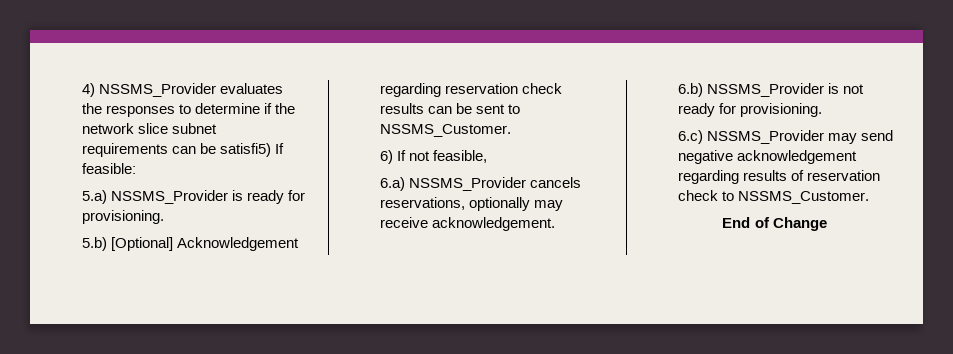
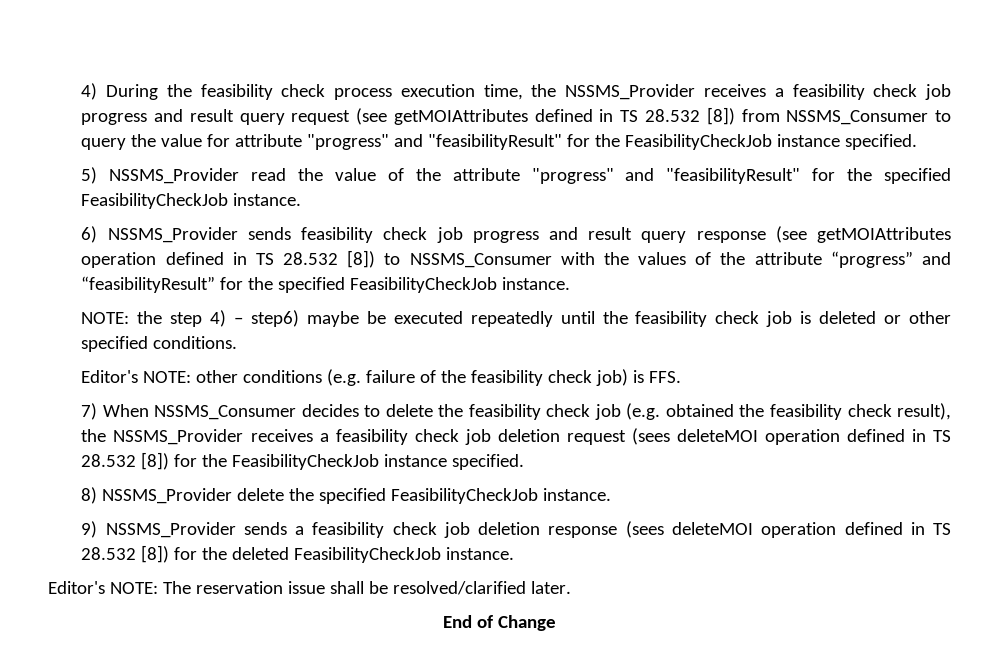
- 4) NSSMS_Provider evaluates the responses to determine if the network slice subnet requirements can be satisfi5) If feasible:
- 5.a) NSSMS_Provider is ready for provisioning.
- 5.b) [Optional] Acknowledgement regarding reservation check results can be sent to NSSMS_Customer.
- 6) If not feasible,
- 6.a) NSSMS_Provider cancels reservations, optionally may receive acknowledgement.
- 6.b) NSSMS_Provider is not ready for provisioning.
- 6.c) NSSMS_Provider may send negative acknowledgement regarding results of reservation check to NSSMS_Customer.
+ 4) During the feasibility check process execution time, the NSSMS_Provider receives a feasibility check job progress and result query request (see getMOIAttributes defined in TS 28.532 [8]) from NSSMS_Consumer to query the value for attribute "progress" and "feasibilityResult" for the FeasibilityCheckJob instance specified.
+ 5) NSSMS_Provider read the value of the attribute "progress" and "feasibilityResult" for the specified FeasibilityCheckJob instance.
+ 6) NSSMS_Provider sends feasibility check job progress and result query response (see getMOIAttributes operation defined in TS 28.532 [8]) to NSSMS_Consumer with the values of the attribute “progress” and “feasibilityResult” for the specified FeasibilityCheckJob instance.
+ NOTE: the step 4) – step6) maybe be executed repeatedly until the feasibility check job is deleted or other specified conditions.
+ Editor's NOTE: other conditions (e.g. failure of the feasibility check job) is FFS.
+ 7) When NSSMS_Consumer decides to delete the feasibility check job (e.g. obtained the feasibility check result), the NSSMS_Provider receives a feasibility check job deletion request (sees deleteMOI operation defined in TS 28.532 [8]) for the FeasibilityCheckJob instance specified.
+ 8) NSSMS_Provider delete the specified FeasibilityCheckJob instance.
+ 9) NSSMS_Provider sends a feasibility check job deletion response (sees deleteMOI operation defined in TS 28.532 [8]) for the deleted FeasibilityCheckJob instance.
+ Editor's NOTE: The reservation issue shall be resolved/clarified later.

